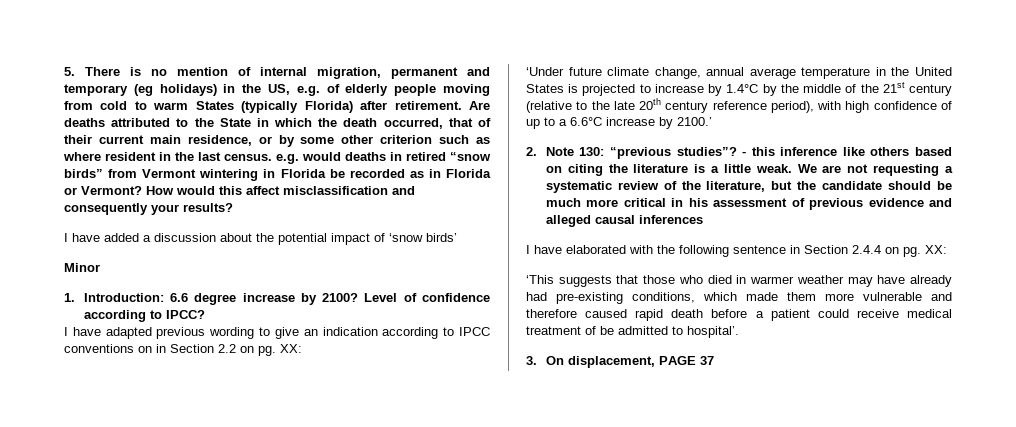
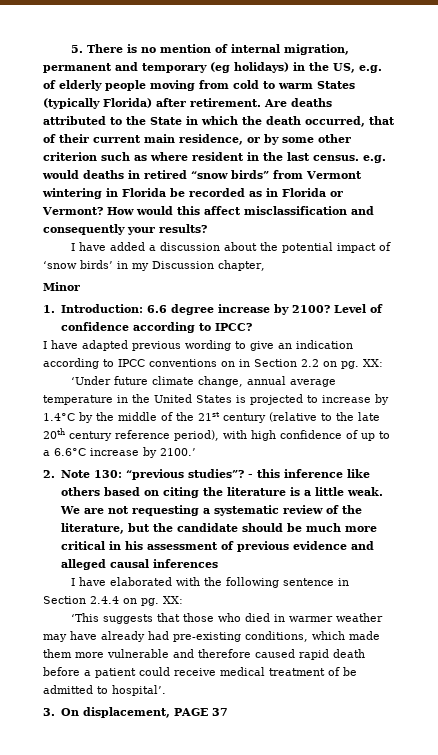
- I have added a discussion about the potential impact of ‘snow birds’
+ I have added a discussion about the potential impact of ‘snow birds’ in my Discussion chapter,

